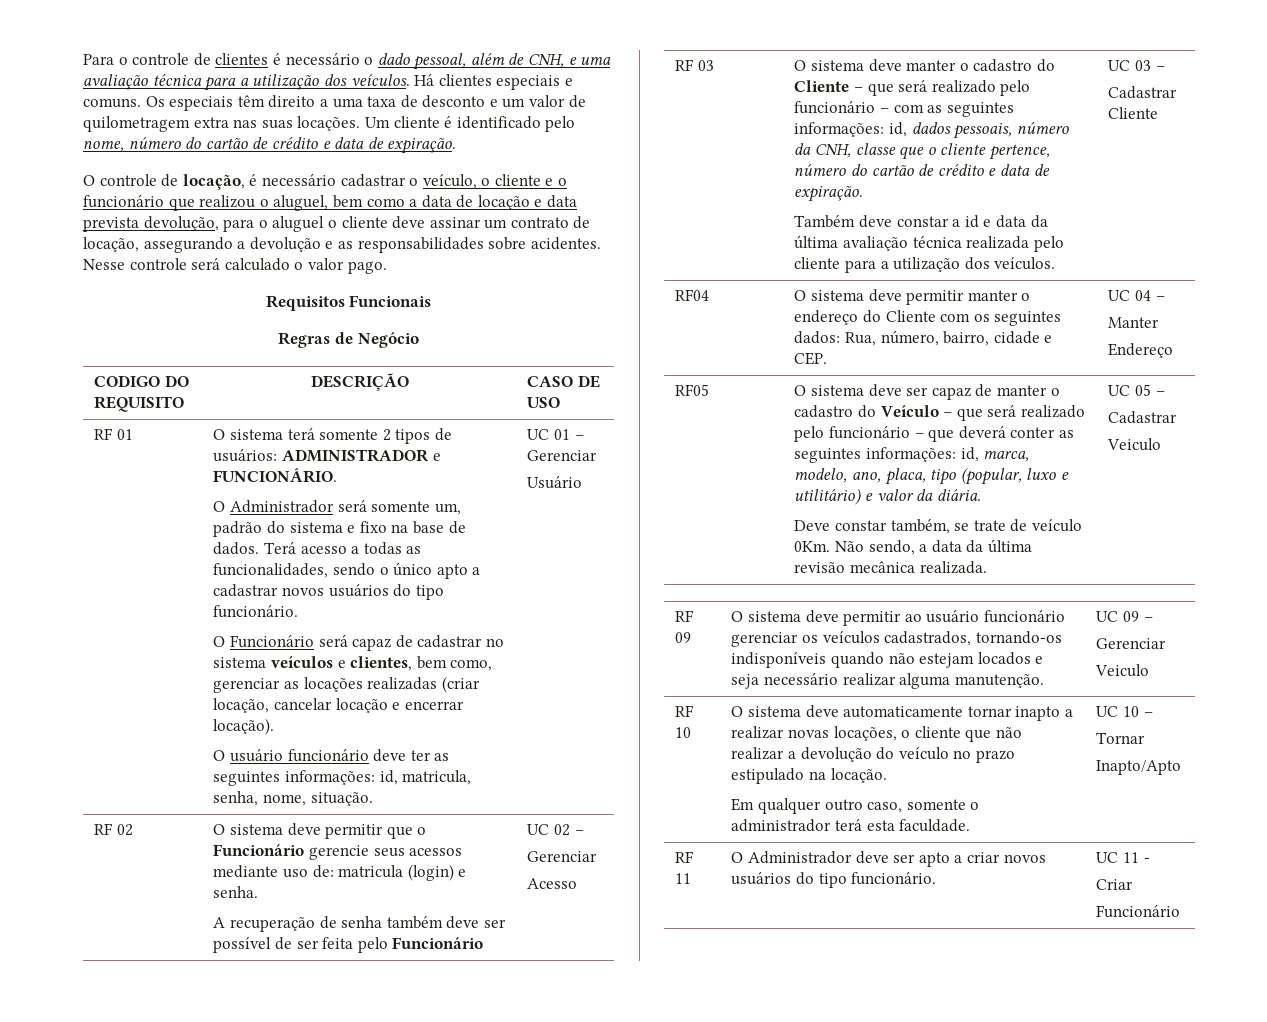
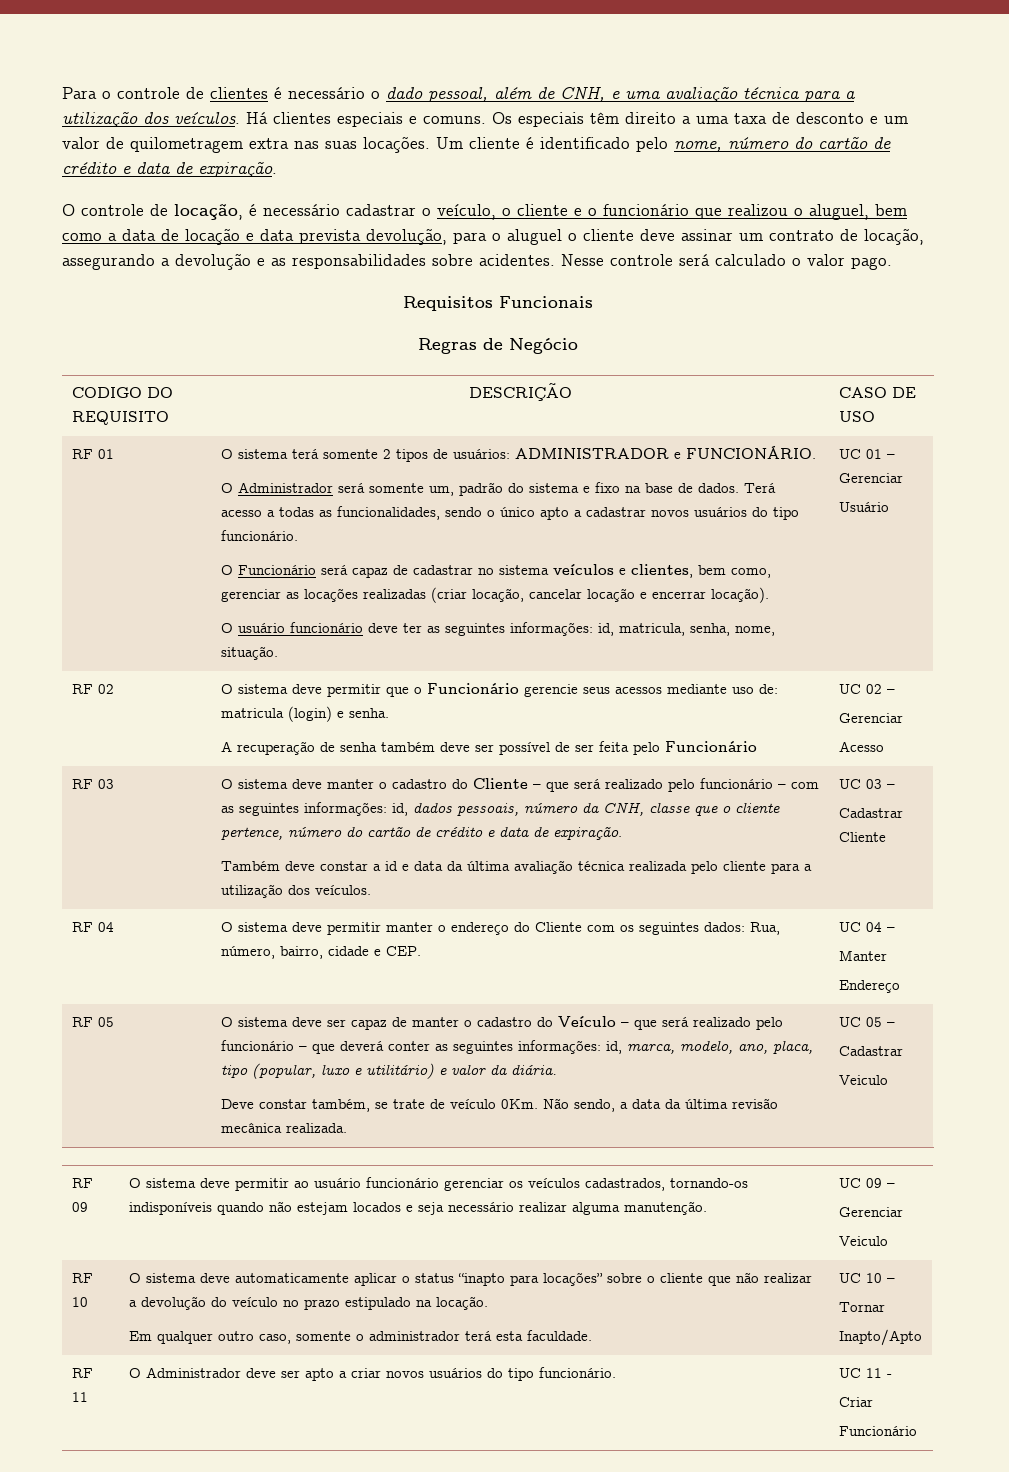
- RF04 | O sistema deve permitir manter o endereço do Cliente com os seguintes dados: Rua, número, bairro, cidade e CEP. | UC 04 –
+ RF 04 | O sistema deve permitir manter o endereço do Cliente com os seguintes dados: Rua, número, bairro, cidade e CEP. | UC 04 –
- RF05
+ RF 05
- O sistema deve automaticamente tornar inapto a realizar novas locações, o cliente que não realizar a devolução do veículo no prazo estipulado na locação.
+ O sistema deve automaticamente aplicar o status “inapto para locações” sobre o cliente que não realizar a devolução do veículo no prazo estipulado na locação.

